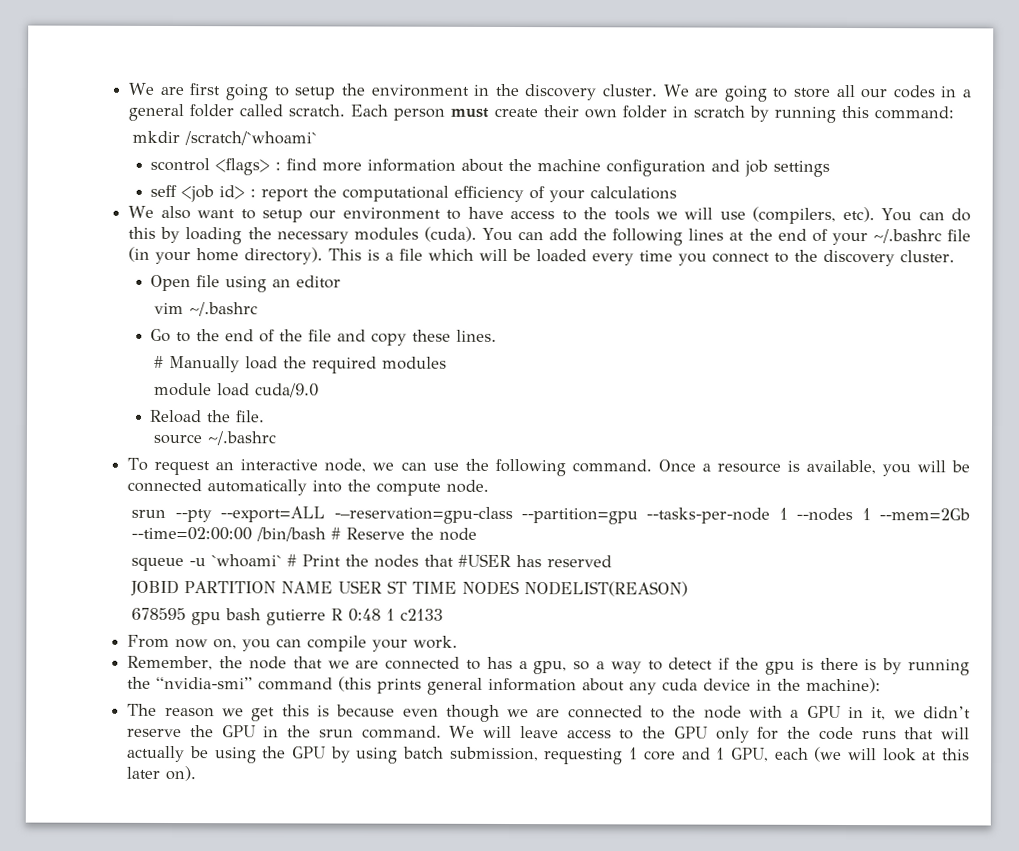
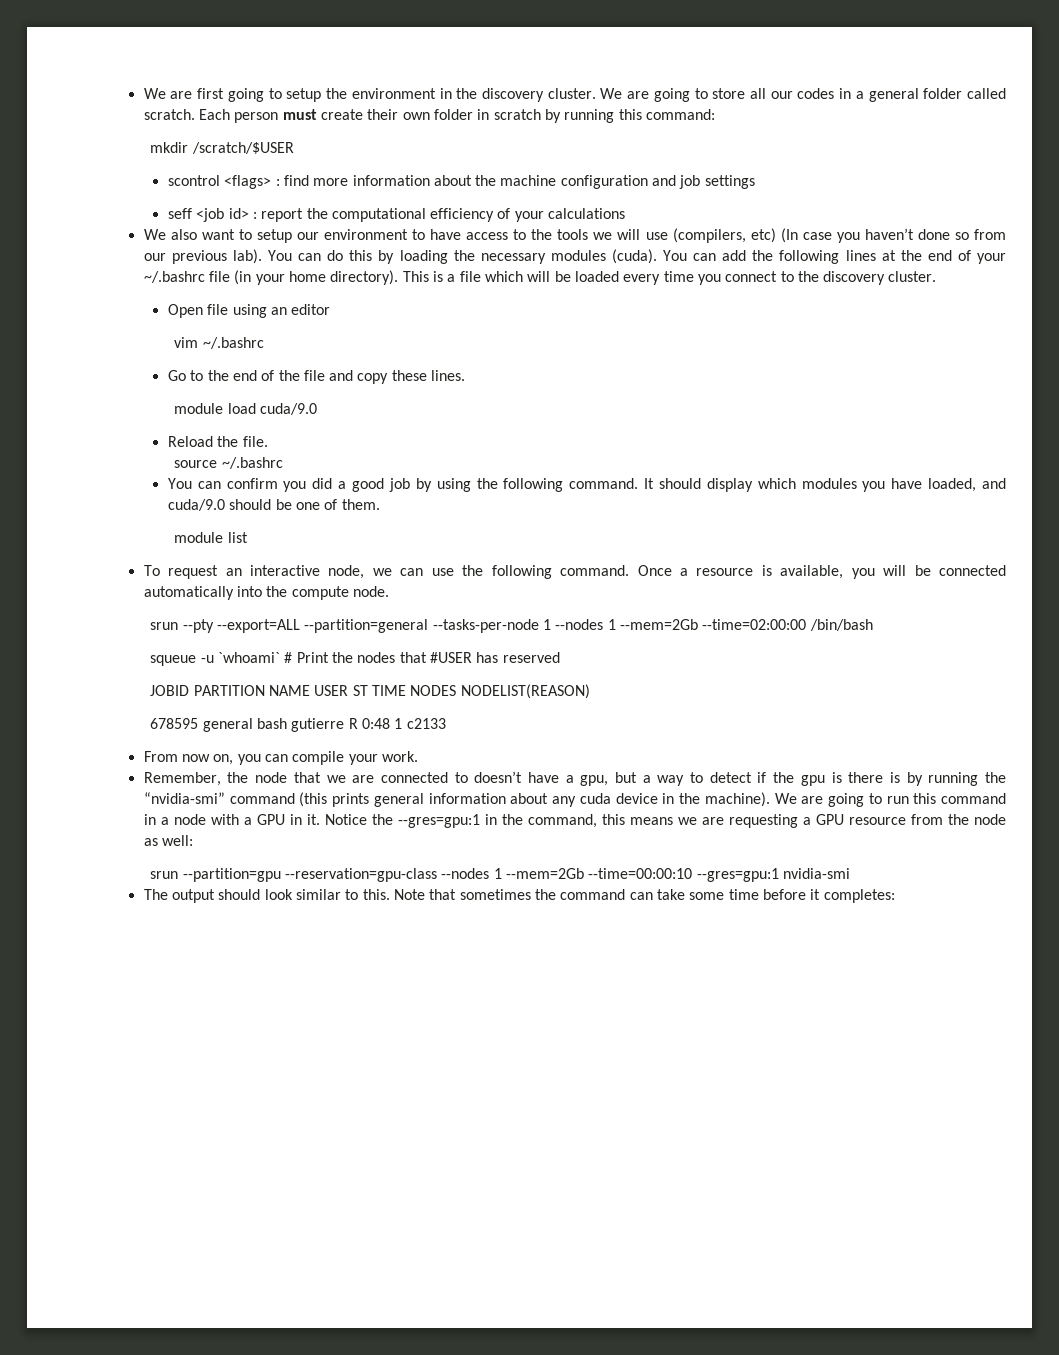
- mkdir /scratch/`whoami`
+ mkdir /scratch/$USER
- We also want to setup our environment to have access to the tools we will use (compilers, etc).
+ We also want to setup our environment to have access to the tools we will use (compilers, etc) (In case you haven’t done so from our previous lab).
- # Manually load the required modules
+ You can confirm you did a good job by using the following command. It should display which modules you have loaded, and cuda/9.0 should be one of them.
+ module list
- srun --pty --export=ALL -–reservation=gpu-class --partition=gpu --tasks-per-node 1 --nodes 1 --mem=2Gb --time=02:00:00 /bin/bash # Reserve the node
+ srun --pty --export=ALL --partition=general --tasks-per-node 1 --nodes 1 --mem=2Gb --time=02:00:00 /bin/bash
- 678595 gpu bash gutierre R 0:48 1 c2133
+ 678595 general bash gutierre R 0:48 1 c2133
- Remember, the node that we are connected to has a gpu, so a way to detect if the gpu is there is by running the “nvidia-smi” command (this prints general information about any cuda device in the machine):
- The reason we get this is because even though we are connected to the node with a GPU in it, we didn’t reserve the GPU in the srun command. We will leave access to the GPU only for the code runs that will actually be using the GPU by using batch submission, requesting 1 core and 1 GPU, each (we will look at this later on).
+ Remember, the node that we are connected to doesn’t have a gpu, but a way to detect if the gpu is there is by running the “nvidia-smi” command (this prints general information about any cuda device in the machine). We are going to run this command in a node with a GPU in it. Notice the --gres=gpu:1 in the command, this means we are requesting a GPU resource from the node as well:
+ srun --partition=gpu --reservation=gpu-class --nodes 1 --mem=2Gb --time=00:00:10 --gres=gpu:1 nvidia-smi
+ The output should look similar to this. Note that sometimes the command can take some time before it completes:

